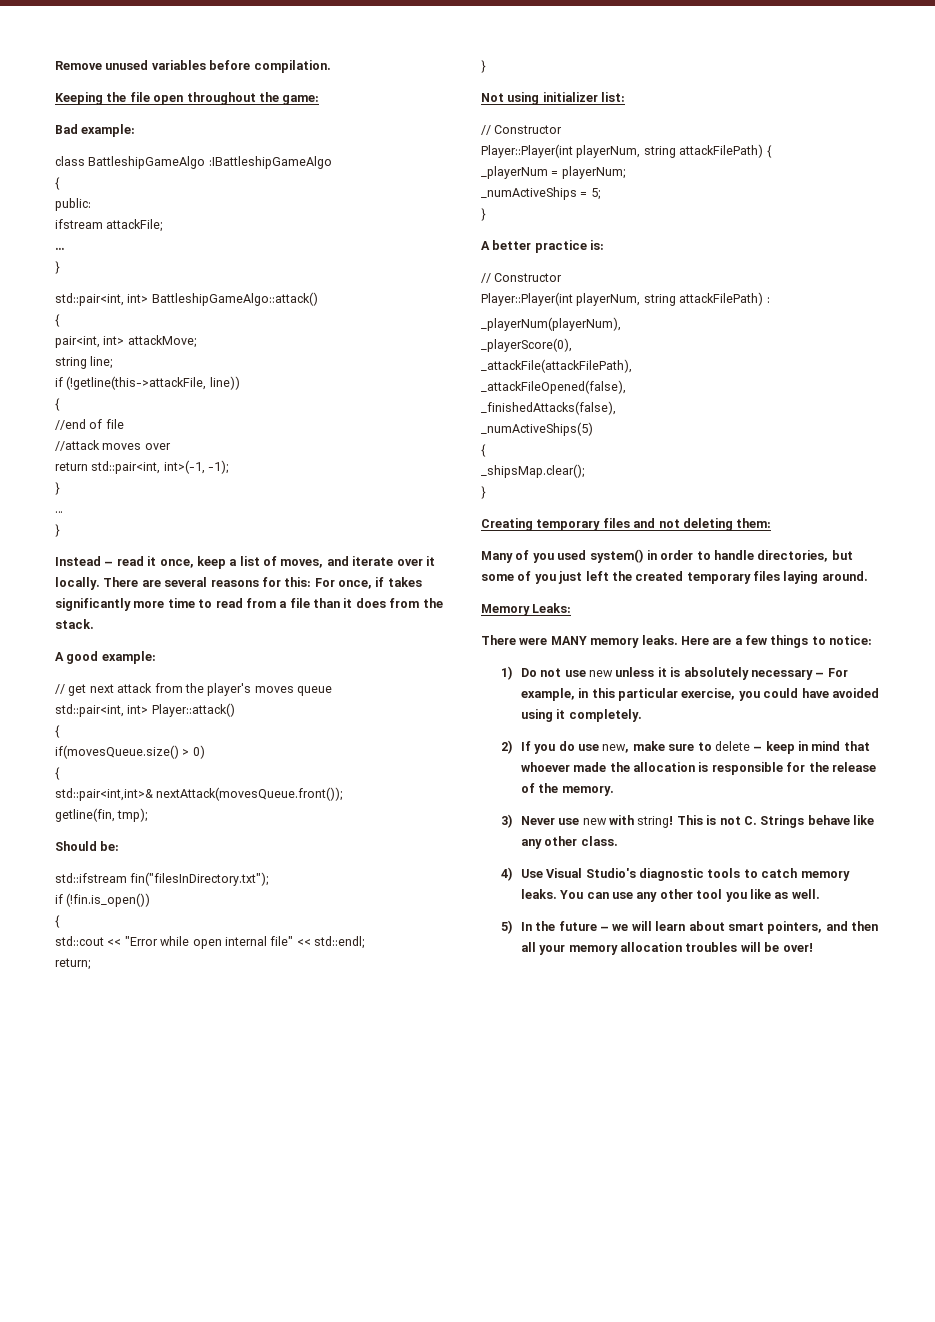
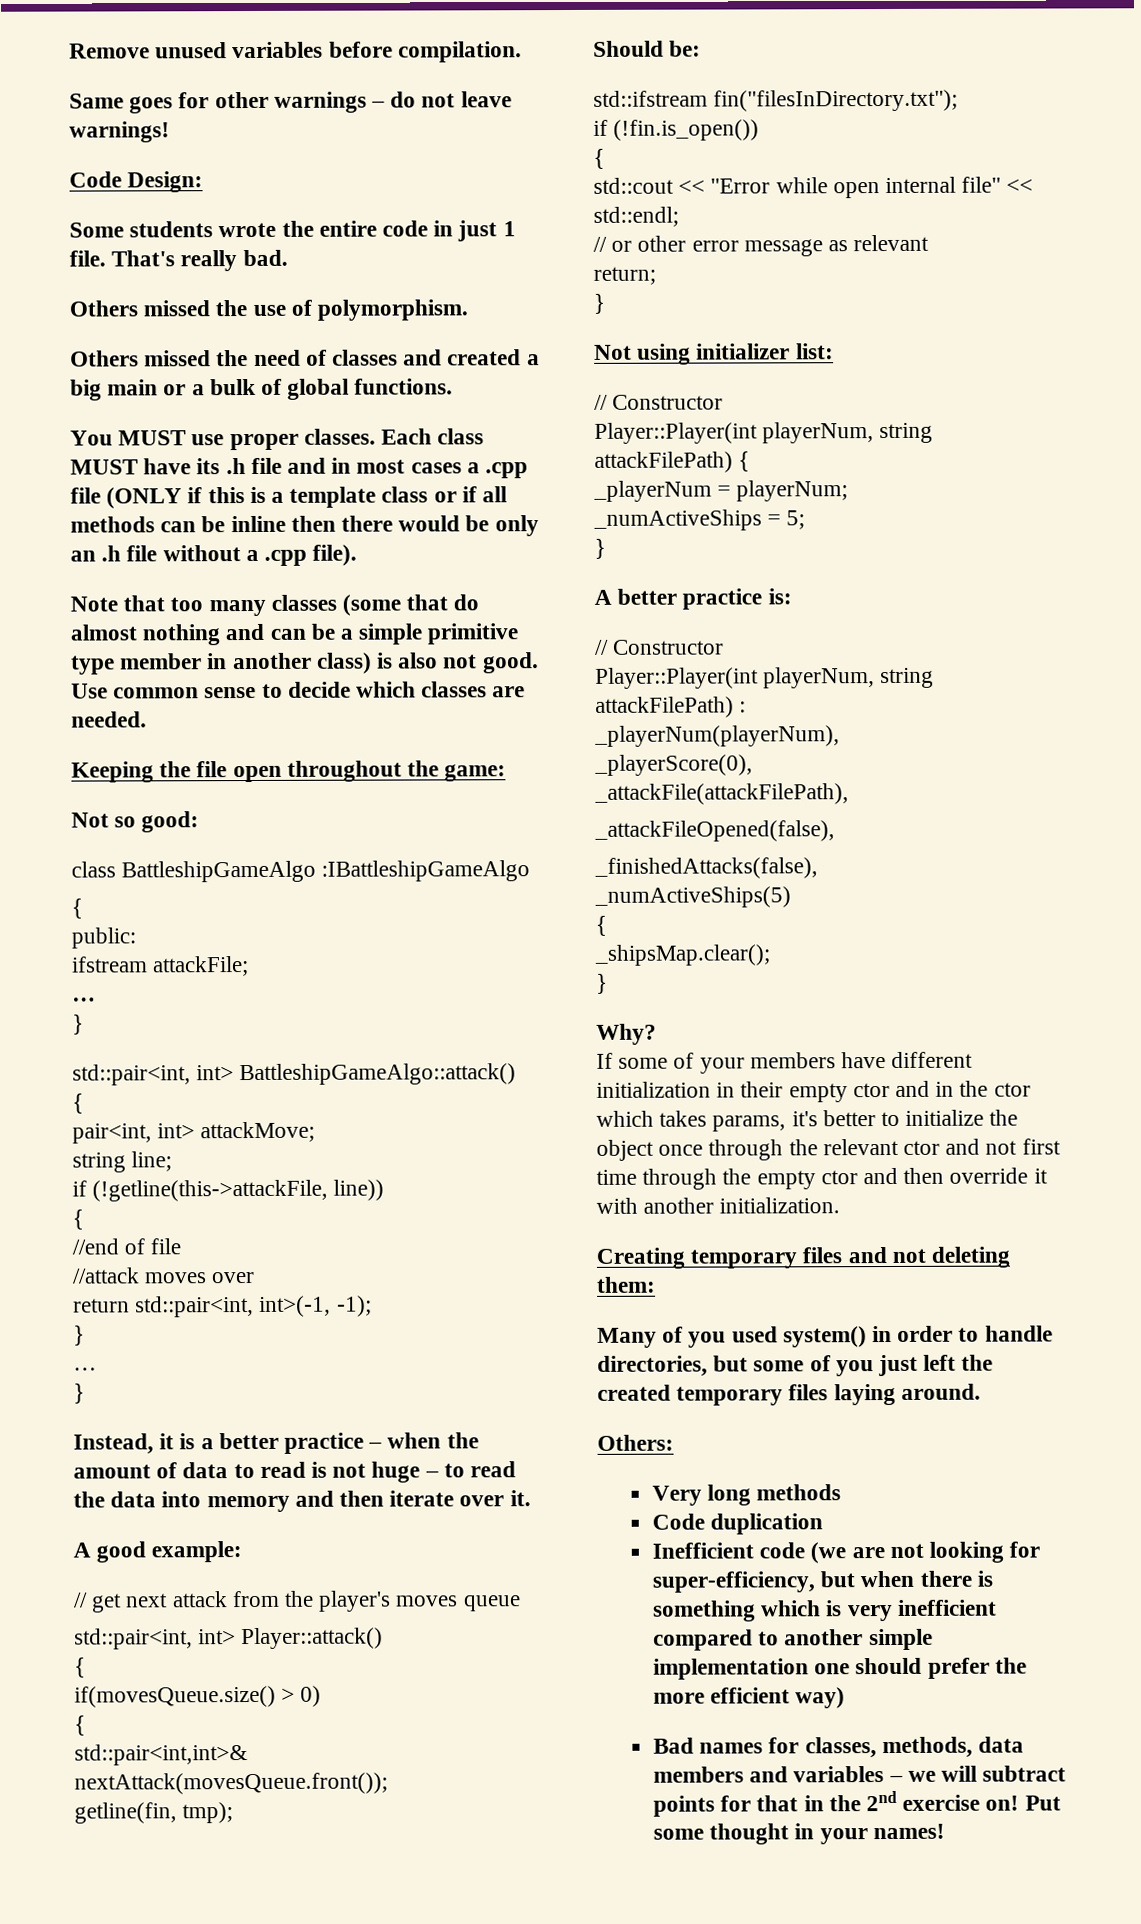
+ Same goes for other warnings – do not leave warnings!
+ Code Design:
+ Some students wrote the entire code in just 1 file. That's really bad.
+ Others missed the use of polymorphism.
+ Others missed the need of classes and created a big main or a bulk of global functions.
+ You MUST use proper classes. Each class MUST have its .h file and in most cases a .cpp file (ONLY if this is a template class or if all methods can be inline then there would be only an .h file without a .cpp file).
+ Note that too many classes (some that do almost nothing and can be a simple primitive type member in another class) is also not good. Use common sense to decide which classes are needed.
- Bad example:
+ Not so good:
- Instead – read it once, keep a list of moves, and iterate over it locally. There are several reasons for this: For once, if takes significantly more time to read from a file than it does from the stack.
+ Instead, it is a better practice – when the amount of data to read is not huge – to read the data into memory and then iterate over it.
+ // or other error message as relevant
+ Why?
+ If some of your members have different initialization in their empty ctor and in the ctor which takes params, it's better to initialize the object once through the relevant ctor and not first time through the empty ctor and then override it with another initialization.
- Memory Leaks:
- There were MANY memory leaks. Here are a few things to notice:
- 1) Do not use new unless it is absolutely necessary – For example, in this particular exercise, you could have avoided using it completely.
- 2) If you do use new, make sure to delete – keep in mind that whoever made the allocation is responsible for the release of the memory.
- 3) Never use new with string! This is not C. Strings behave like any other class.
- 4) Use Visual Studio's diagnostic tools to catch memory leaks. You can use any other tool you like as well.
- 5) In the future – we will learn about smart pointers, and then all your memory allocation troubles will be over!
+ Others:
+ Very long methods
+ Code duplication
+ Inefficient code (we are not looking for super-efficiency, but when there is something which is very inefficient compared to another simple implementation one should prefer the more efficient way)
+ Bad names for classes, methods, data members and variables – we will subtract points for that in the 2nd exercise on! Put some thought in your names!

